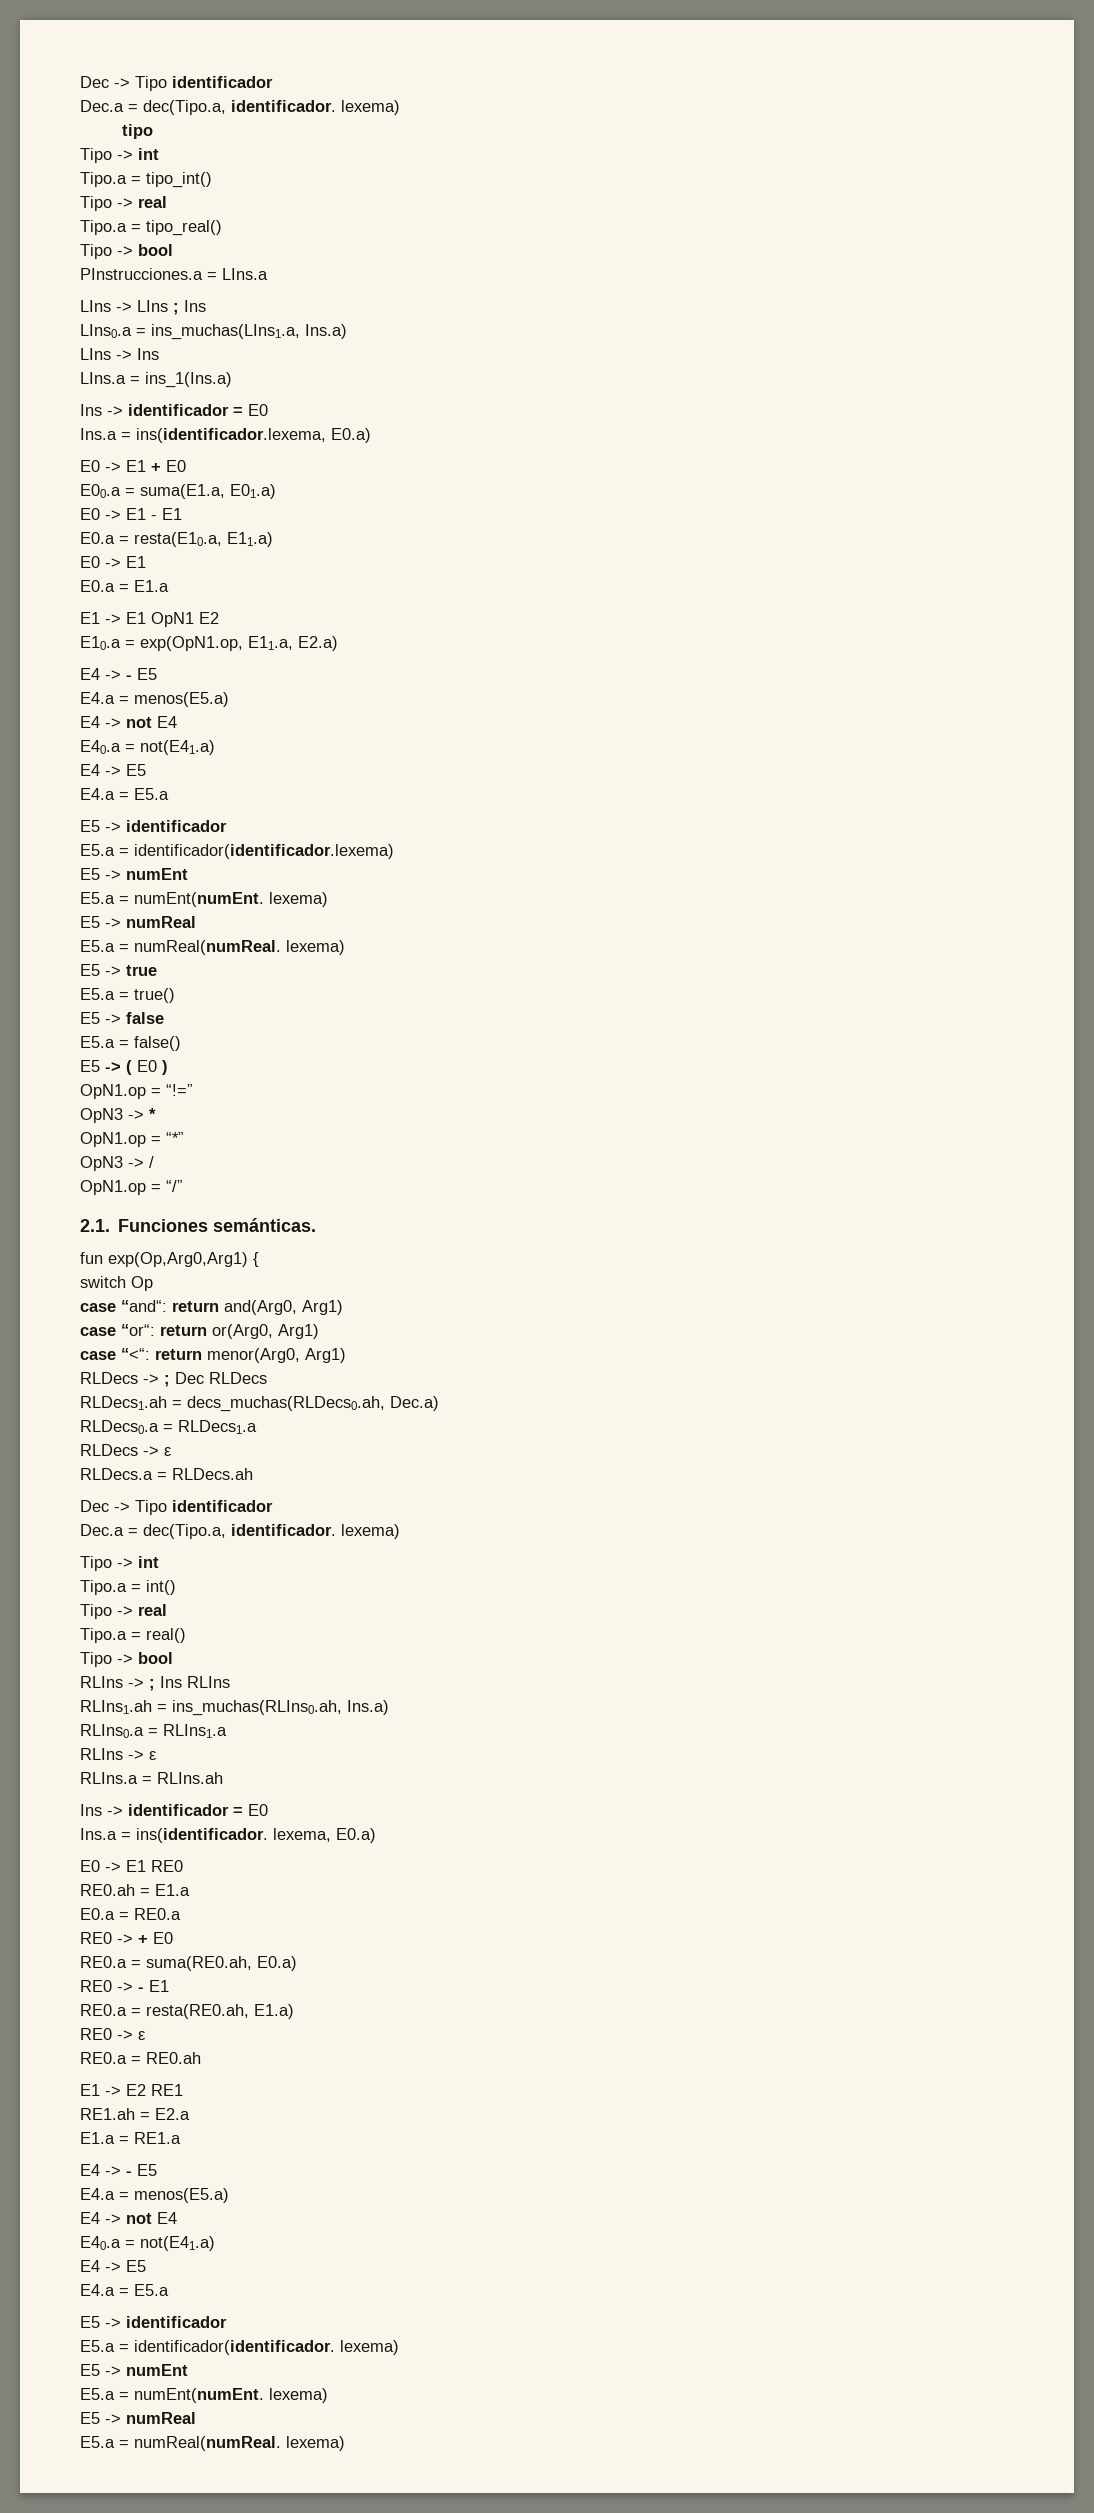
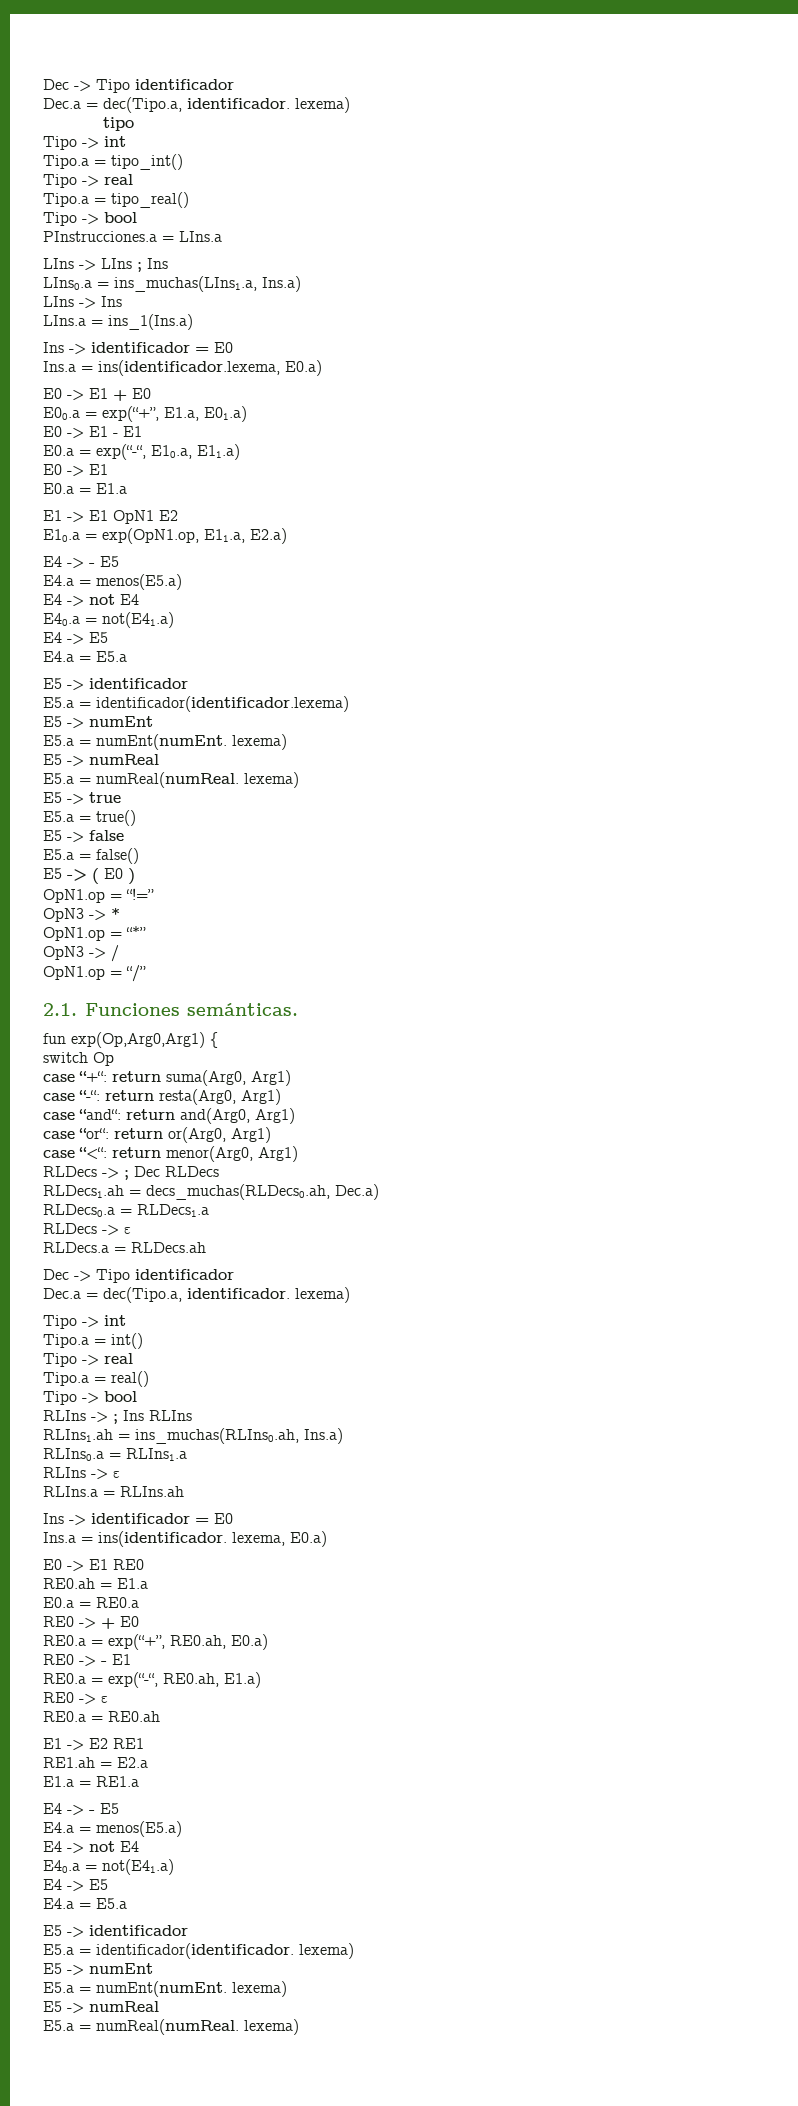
- E00.a = suma(E1.a, E01.a)
+ E00.a = exp(“+”, E1.a, E01.a)
- E0.a = resta(E10.a, E11.a)
+ E0.a = exp(“-“, E10.a, E11.a)
+ case “+“: return suma(Arg0, Arg1)
+ case “-“: return resta(Arg0, Arg1)
- RE0.a = suma(RE0.ah, E0.a)
+ RE0.a = exp(“+”, RE0.ah, E0.a)
- RE0.a = resta(RE0.ah, E1.a)
+ RE0.a = exp(“-“, RE0.ah, E1.a)

